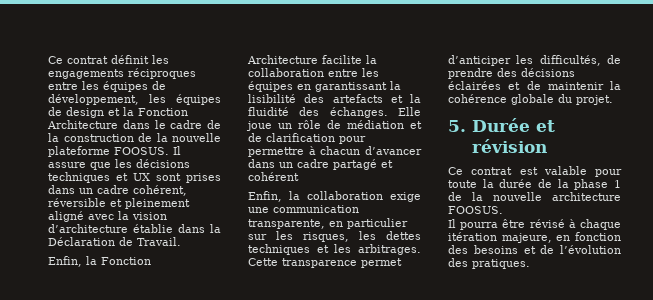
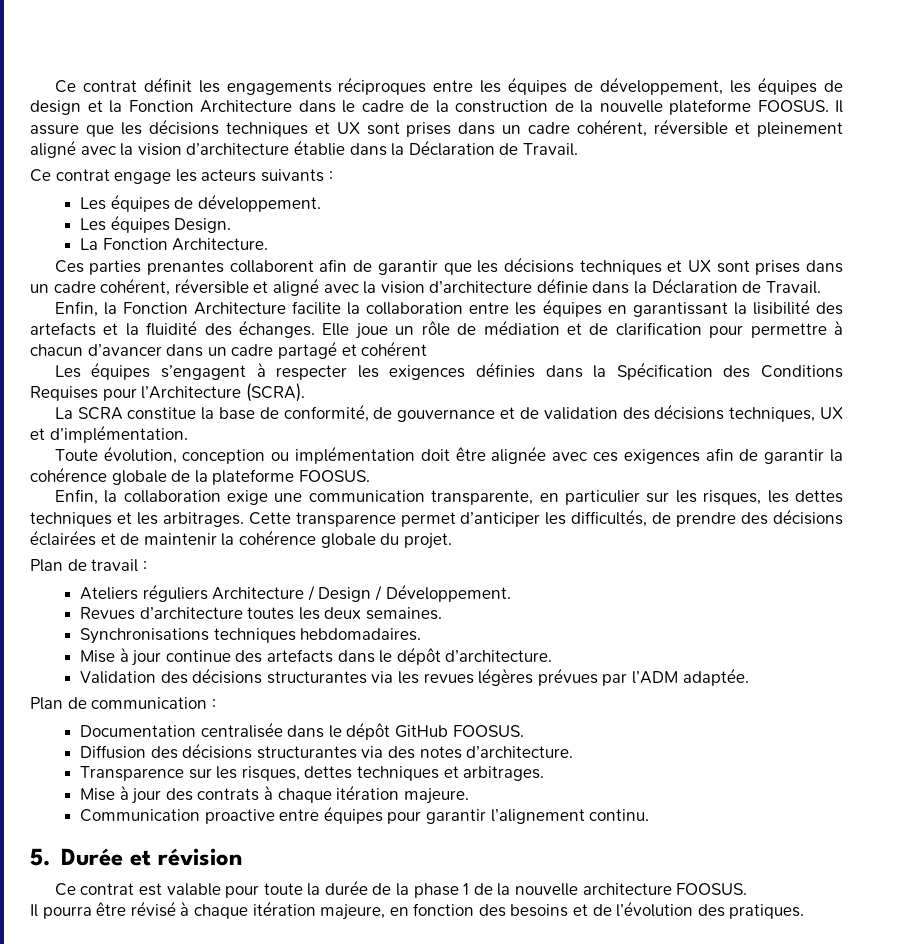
+ Ce contrat engage les acteurs suivants :
+ Les équipes de développement.
+ Les équipes Design.
+ La Fonction Architecture.
+ Ces parties prenantes collaborent afin de garantir que les décisions techniques et UX sont prises dans un cadre cohérent, réversible et aligné avec la vision d’architecture définie dans la Déclaration de Travail.
+ Les équipes s’engagent à respecter les exigences définies dans la Spécification des Conditions Requises pour l’Architecture (SCRA).
+ La SCRA constitue la base de conformité, de gouvernance et de validation des décisions techniques, UX et d’implémentation.
+ Toute évolution, conception ou implémentation doit être alignée avec ces exigences afin de garantir la cohérence globale de la plateforme FOOSUS.
+ Plan de travail :
+ Ateliers réguliers Architecture / Design / Développement.
+ Revues d’architecture toutes les deux semaines.
+ Synchronisations techniques hebdomadaires.
+ Mise à jour continue des artefacts dans le dépôt d’architecture.
+ Validation des décisions structurantes via les revues légères prévues par l’ADM adaptée.
+ Plan de communication :
+ Documentation centralisée dans le dépôt GitHub FOOSUS.
+ Diffusion des décisions structurantes via des notes d’architecture.
+ Transparence sur les risques, dettes techniques et arbitrages.
+ Mise à jour des contrats à chaque itération majeure.
+ Communication proactive entre équipes pour garantir l’alignement continu.

